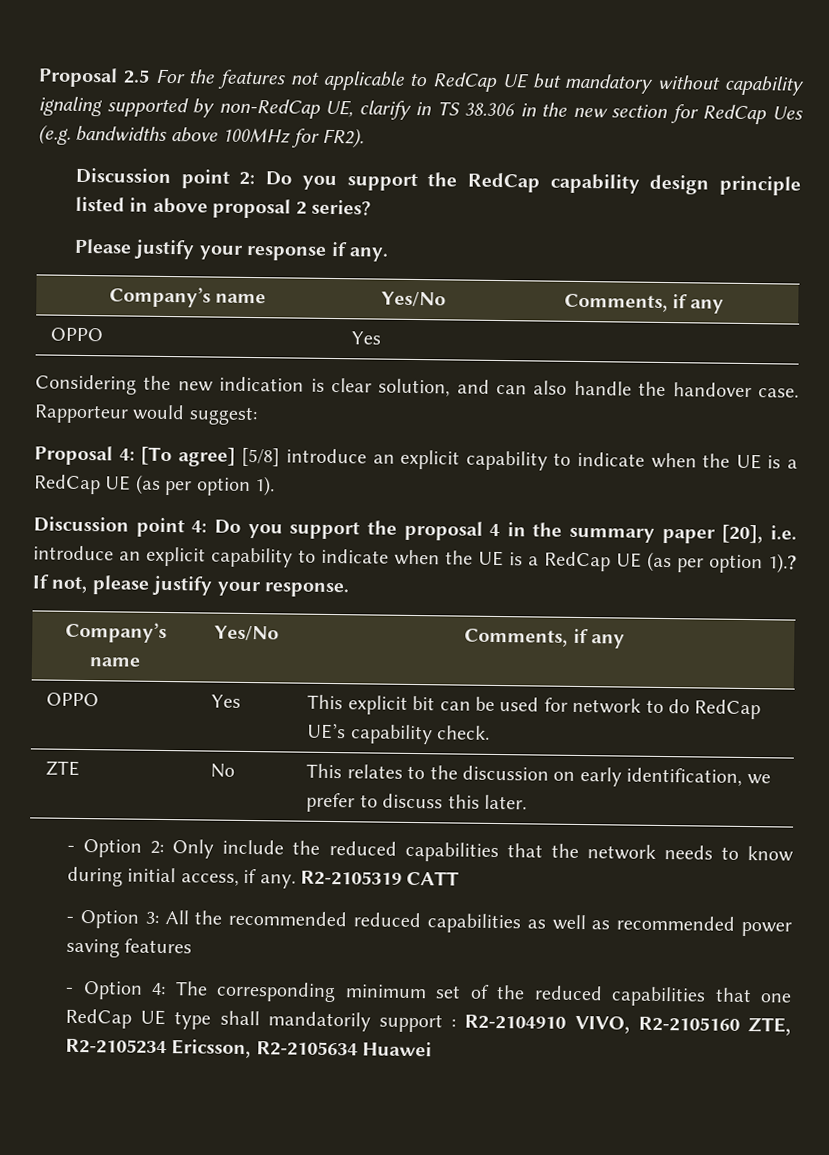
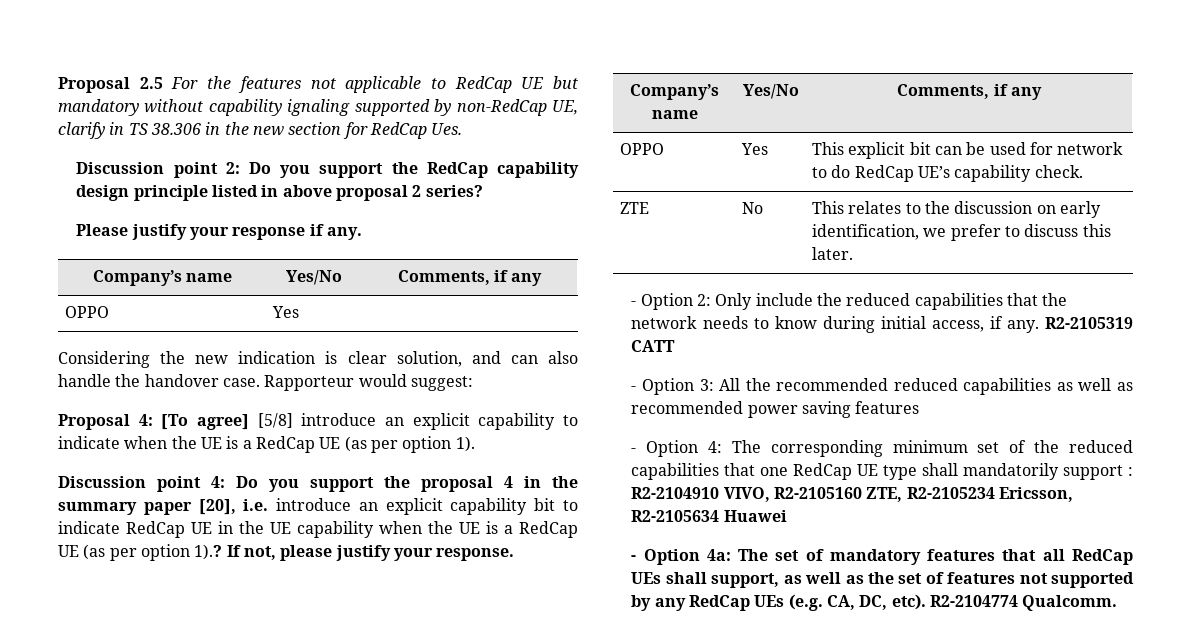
- Proposal 2.5 For the features not applicable to RedCap UE but mandatory without capability ignaling supported by non-RedCap UE, clarify in TS 38.306 in the new section for RedCap Ues (e.g. bandwidths above 100MHz for FR2).
+ Proposal 2.5 For the features not applicable to RedCap UE but mandatory without capability ignaling supported by non-RedCap UE, clarify in TS 38.306 in the new section for RedCap Ues.
- Discussion point 4: Do you support the proposal 4 in the summary paper [20], i.e. introduce an explicit capability to indicate when the UE is a RedCap UE (as per option 1).?
+ Discussion point 4: Do you support the proposal 4 in the summary paper [20], i.e. introduce an explicit capability bit to indicate RedCap UE in the UE capability when the UE is a RedCap UE (as per option 1).?
+ - Option 4a: The set of mandatory features that all RedCap UEs shall support, as well as the set of features not supported by any RedCap UEs (e.g. CA, DC, etc). R2-2104774 Qualcomm.

